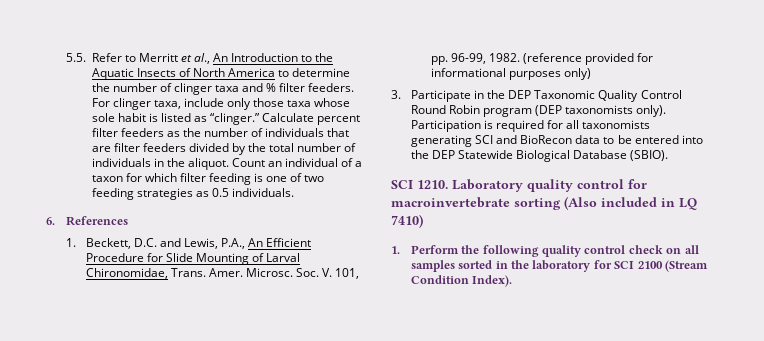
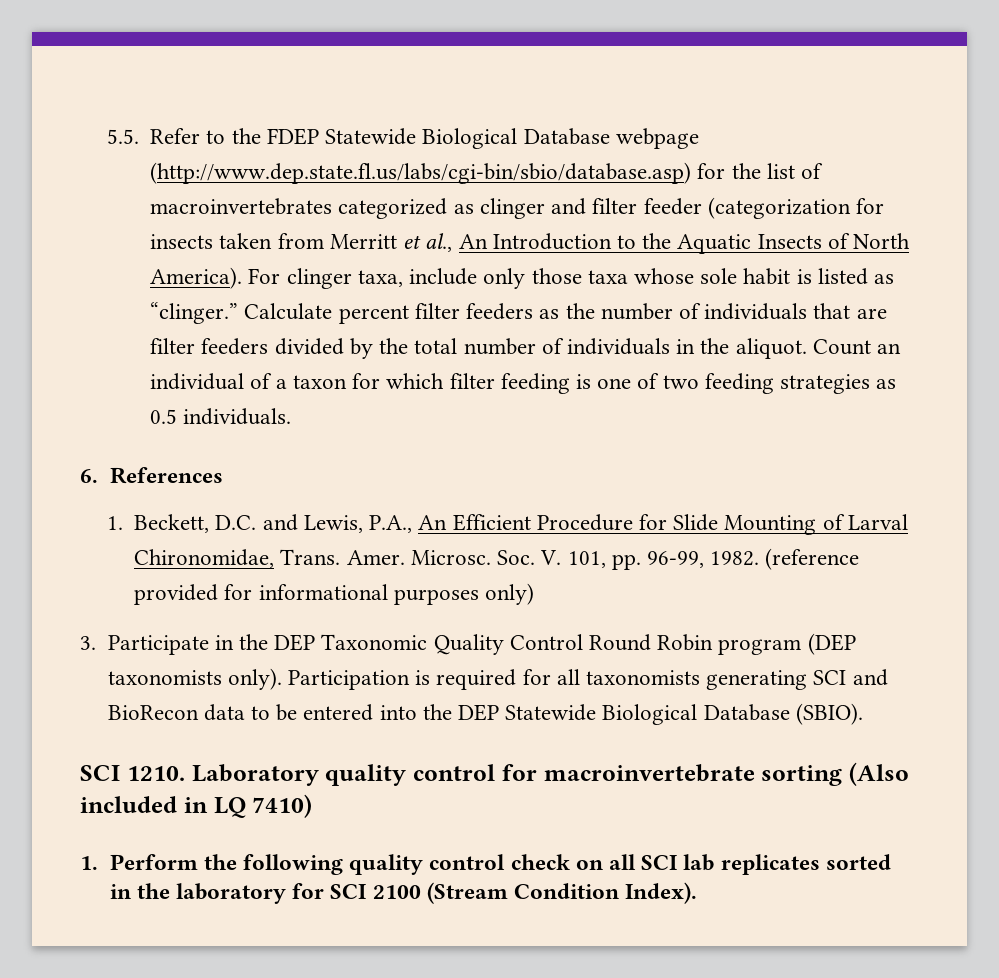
- 5.5. Refer to Merritt et al., An Introduction to the Aquatic Insects of North America to determine the number of clinger taxa and % filter feeders.
+ 5.5. Refer to the FDEP Statewide Biological Database webpage (http://www.dep.state.fl.us/labs/cgi-bin/sbio/database.asp) for the list of macroinvertebrates categorized as clinger and filter feeder (categorization for insects taken from Merritt et al., An Introduction to the Aquatic Insects of North America).
- 1. Perform the following quality control check on all samples sorted in the laboratory for SCI 2100 (Stream Condition Index).
+ 1. Perform the following quality control check on all SCI lab replicates sorted in the laboratory for SCI 2100 (Stream Condition Index).

